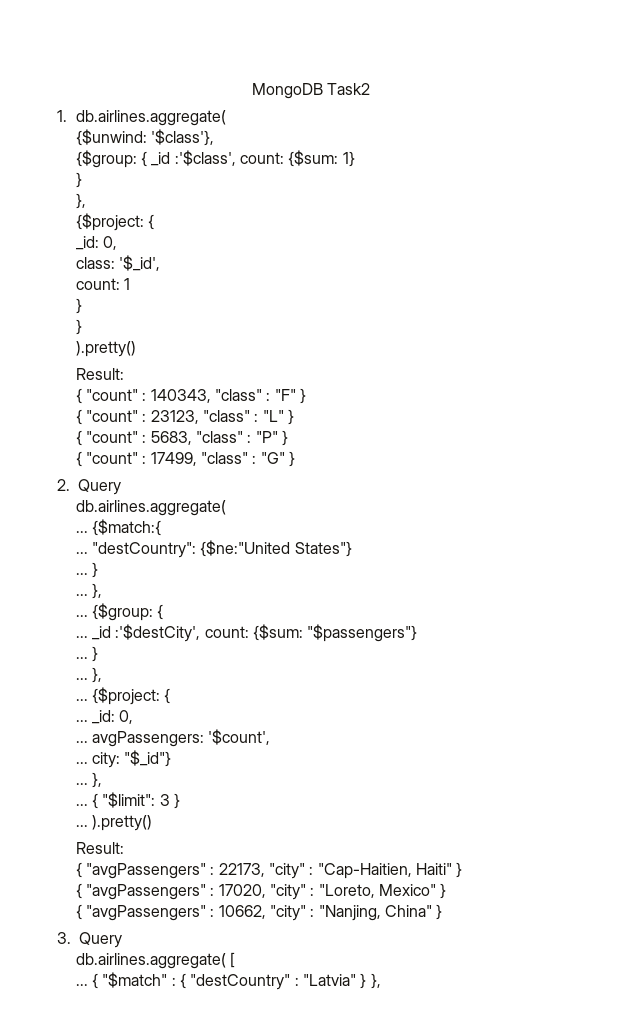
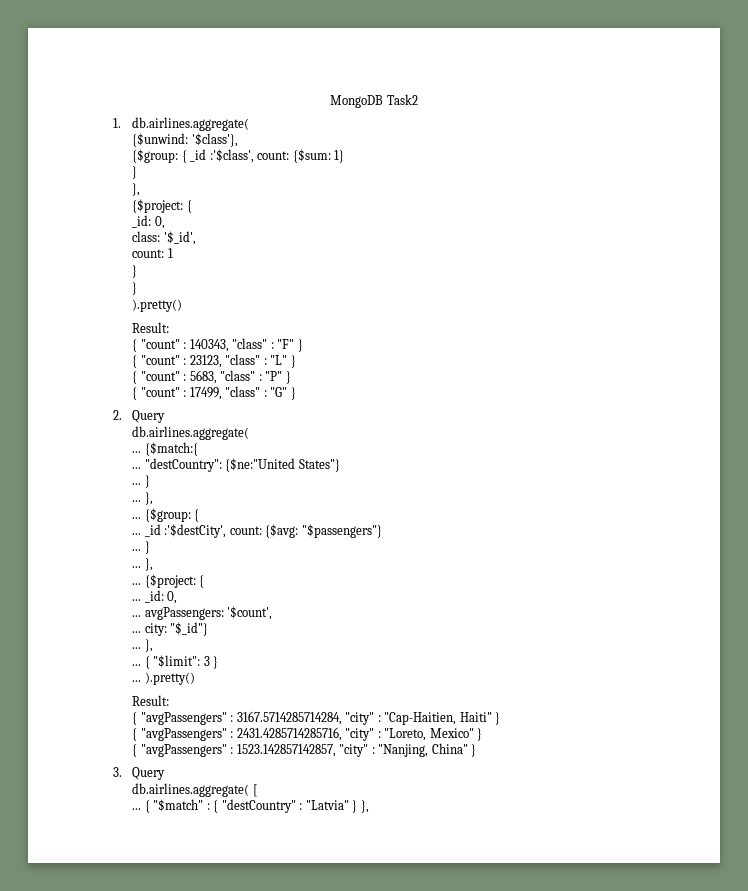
- _id :'$destCity', count: {$sum: "$passengers"}
+ _id :'$destCity', count: {$avg: "$passengers"}
- { "avgPassengers" : 22173, "city" : "Cap-Haitien, Haiti" }
+ { "avgPassengers" : 3167.5714285714284, "city" : "Cap-Haitien, Haiti" }
- { "avgPassengers" : 17020, "city" : "Loreto, Mexico" }
+ { "avgPassengers" : 2431.4285714285716, "city" : "Loreto, Mexico" }
- { "avgPassengers" : 10662, "city" : "Nanjing, China" }
+ { "avgPassengers" : 1523.142857142857, "city" : "Nanjing, China" }

